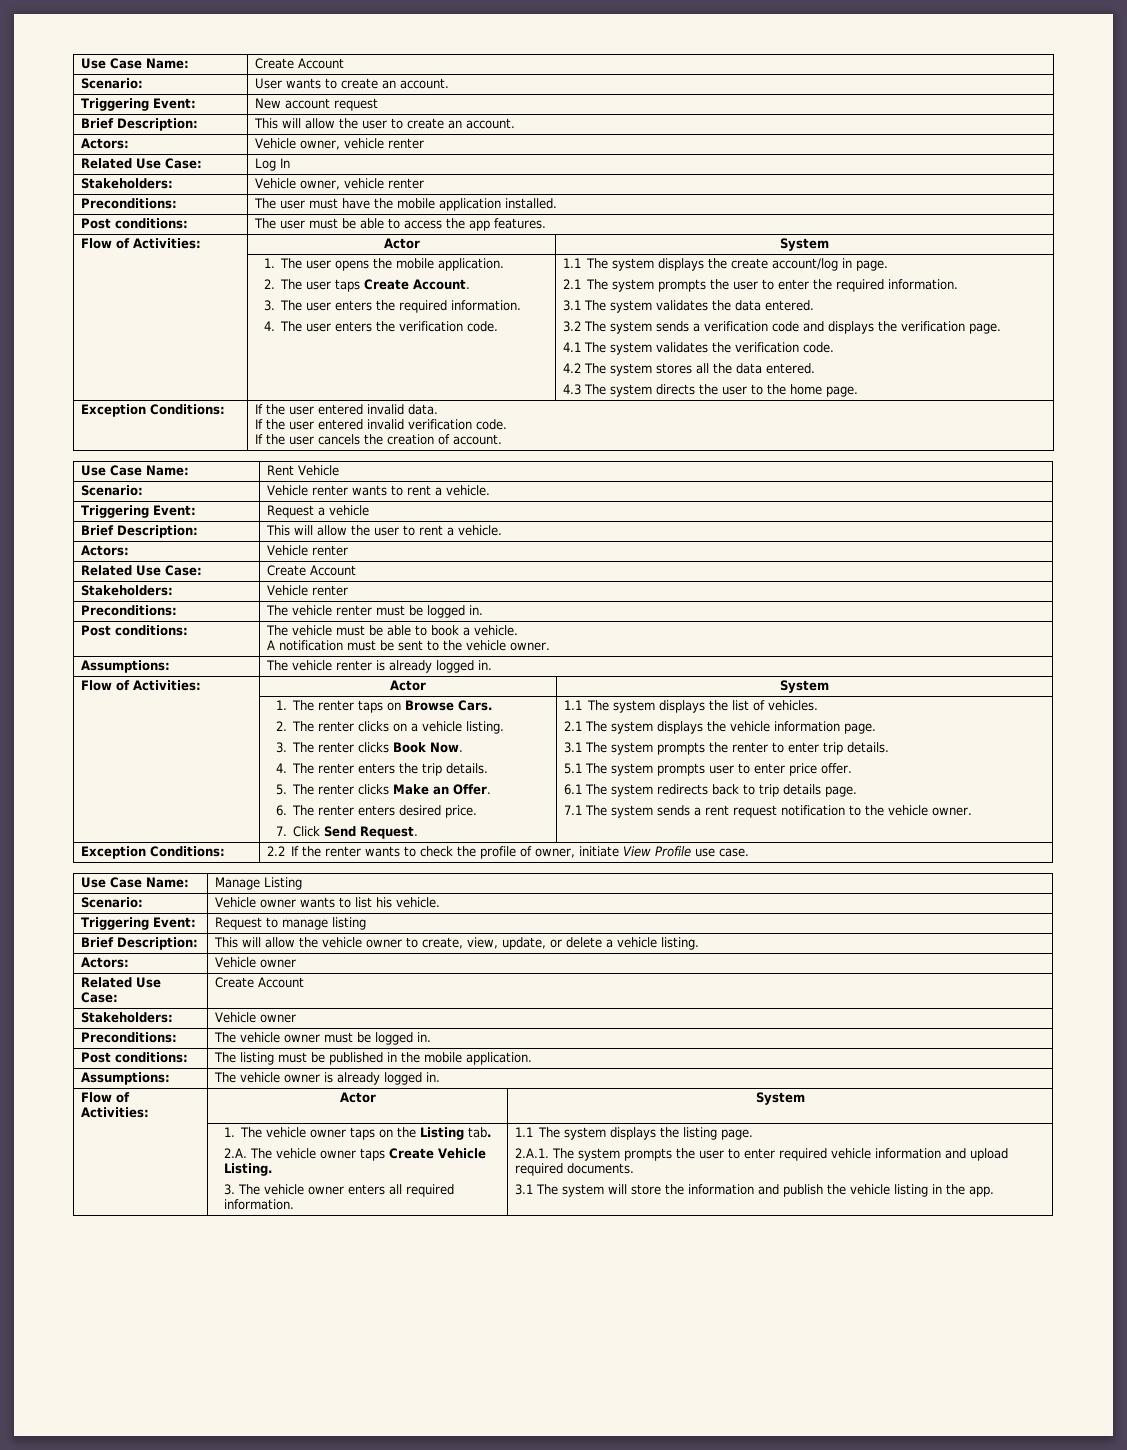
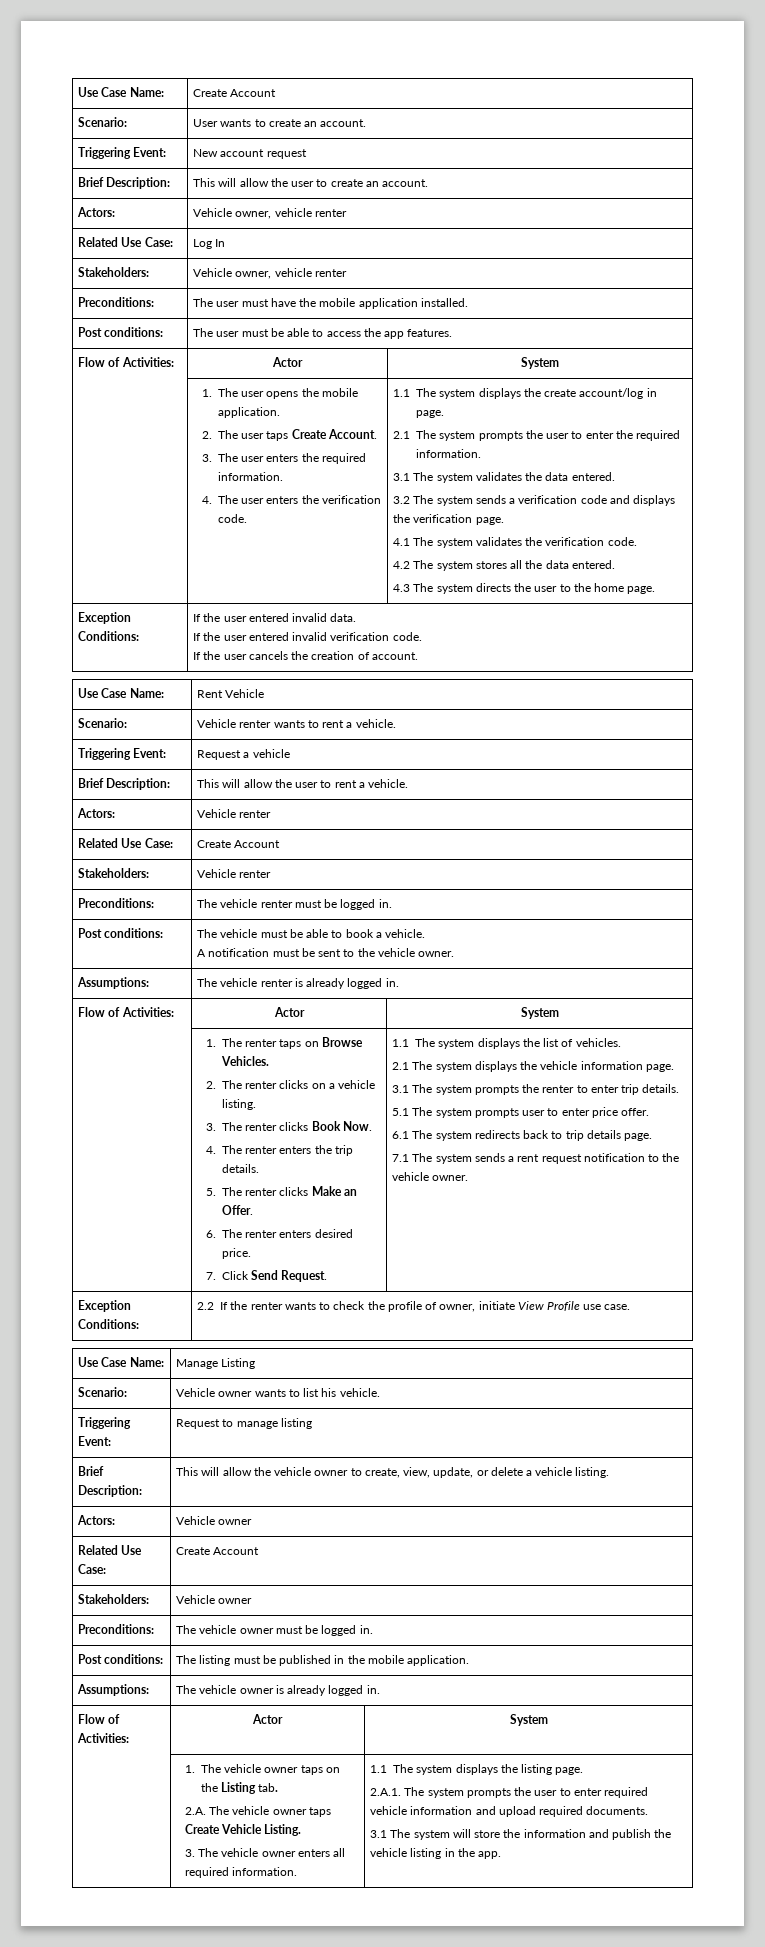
- 1. The renter taps on Browse Cars.
+ 1. The renter taps on Browse Vehicles.

